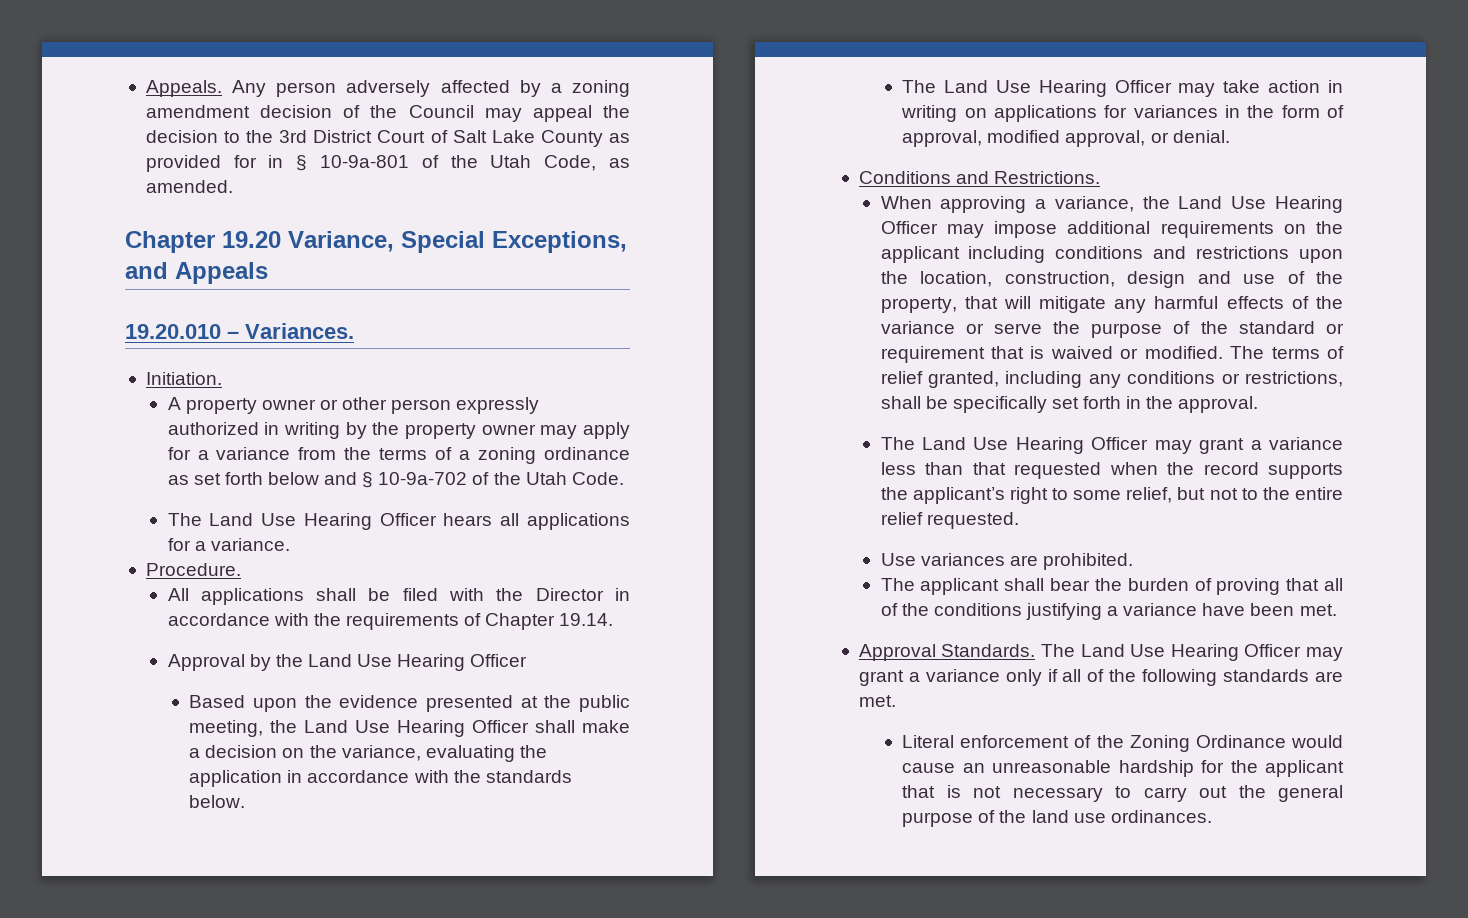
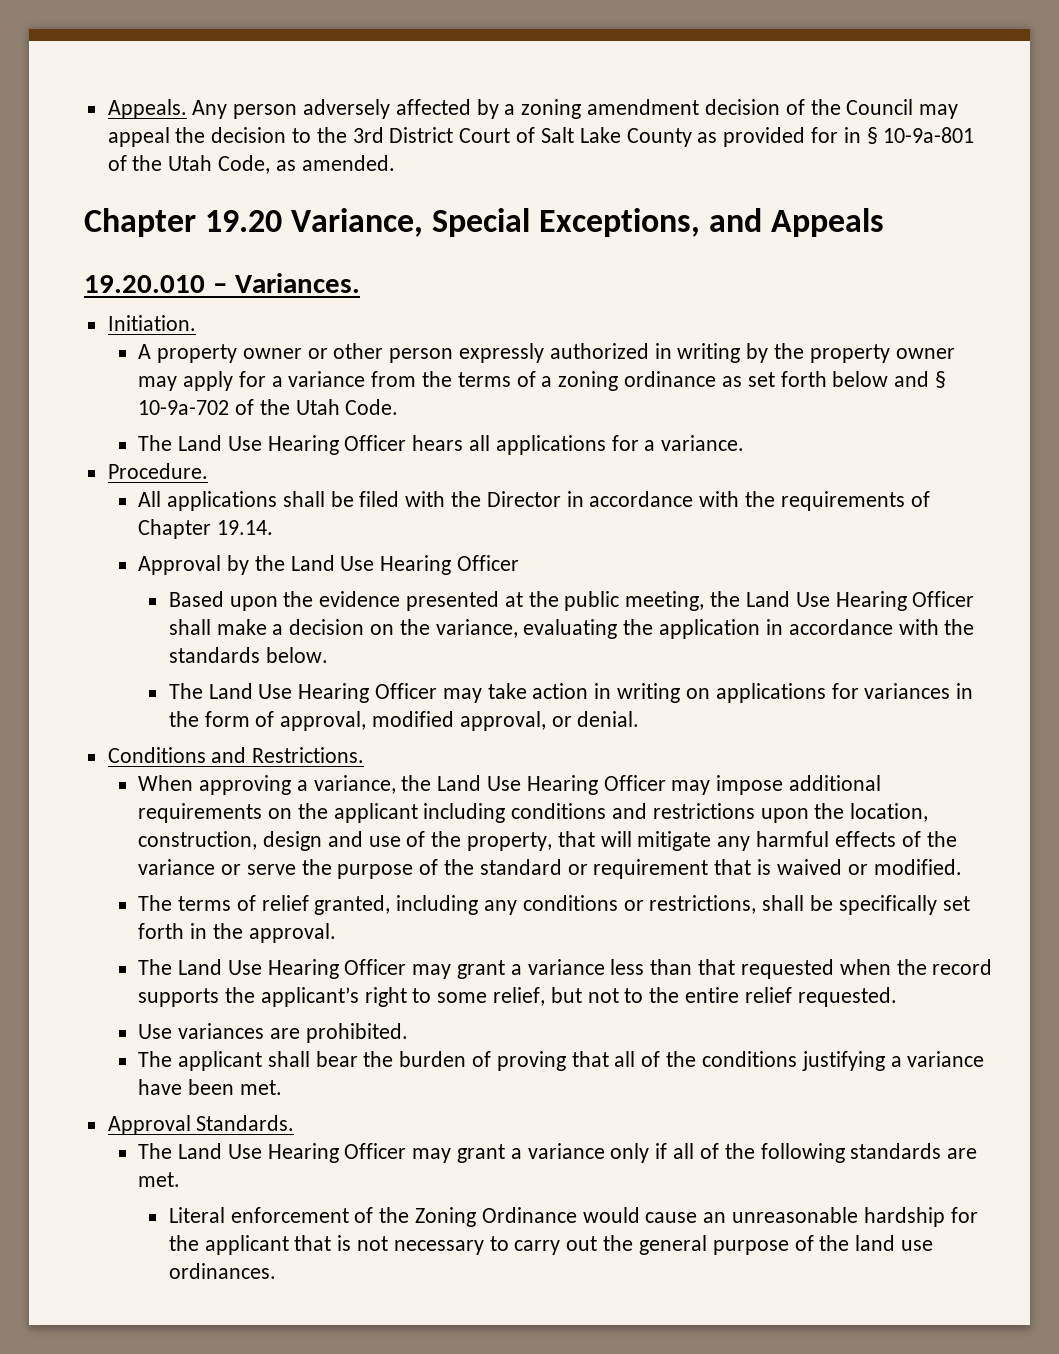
- When approving a variance, the Land Use Hearing Officer may impose additional requirements on the applicant including conditions and restrictions upon the location, construction, design and use of the property, that will mitigate any harmful effects of the variance or serve the purpose of the standard or requirement that is waived or modified. The terms of relief granted, including any conditions or restrictions, shall be specifically set forth in the approval.
+ When approving a variance, the Land Use Hearing Officer may impose additional requirements on the applicant including conditions and restrictions upon the location, construction, design and use of the property, that will mitigate any harmful effects of the variance or serve the purpose of the standard or requirement that is waived or modified.
+ The terms of relief granted, including any conditions or restrictions, shall be specifically set forth in the approval.
- Approval Standards. The Land Use Hearing Officer may grant a variance only if all of the following standards are met.
+ Approval Standards.
+ The Land Use Hearing Officer may grant a variance only if all of the following standards are met.

